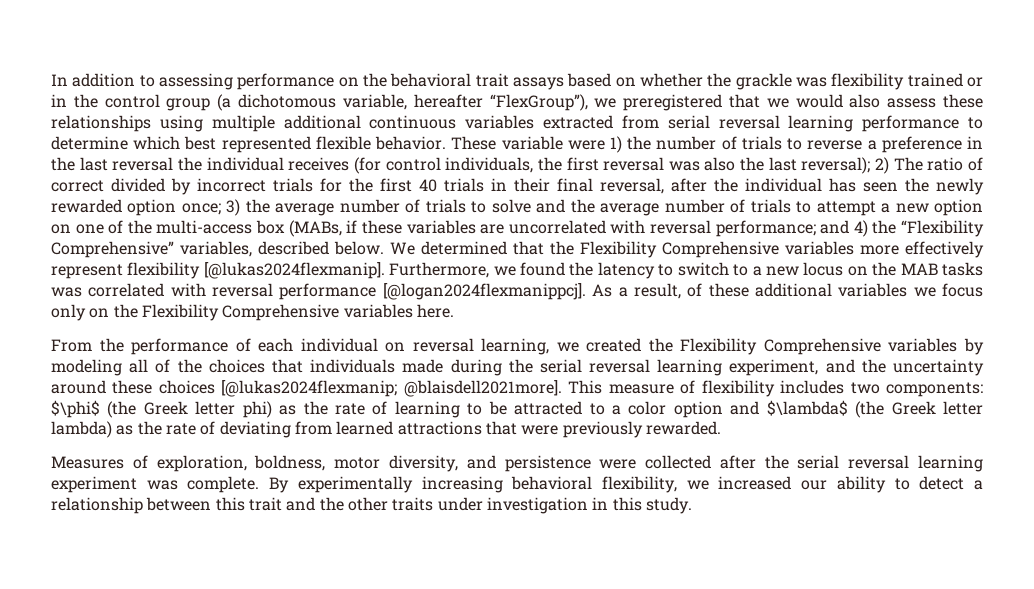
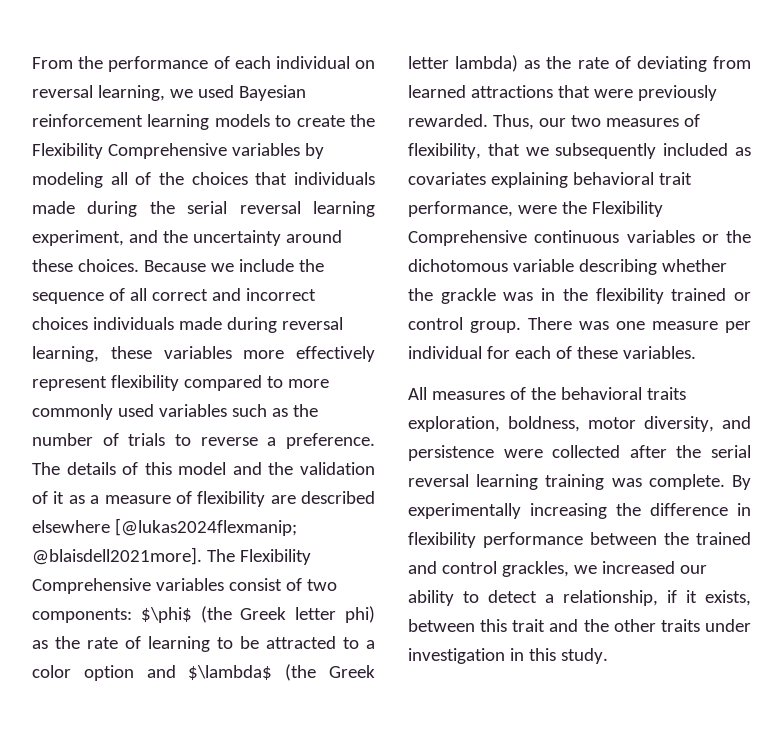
- In addition to assessing performance on the behavioral trait assays based on whether the grackle was flexibility trained or in the control group (a dichotomous variable, hereafter “FlexGroup”), we preregistered that we would also assess these relationships using multiple additional continuous variables extracted from serial reversal learning performance to determine which best represented flexible behavior. These variable were 1) the number of trials to reverse a preference in the last reversal the individual receives (for control individuals, the first reversal was also the last reversal); 2) The ratio of correct divided by incorrect trials for the first 40 trials in their final reversal, after the individual has seen the newly rewarded option once; 3) the average number of trials to solve and the average number of trials to attempt a new option on one of the multi-access box (MABs, if these variables are uncorrelated with reversal performance; and 4) the “Flexibility Comprehensive” variables, described below. We determined that the Flexibility Comprehensive variables more effectively represent flexibility [@lukas2024flexmanip]. Furthermore, we found the latency to switch to a new locus on the MAB tasks was correlated with reversal performance [@logan2024flexmanippcj]. As a result, of these additional variables we focus only on the Flexibility Comprehensive variables here.
- From the performance of each individual on reversal learning, we created the Flexibility Comprehensive variables by modeling all of the choices that individuals made during the serial reversal learning experiment, and the uncertainty around these choices [@lukas2024flexmanip; @blaisdell2021more]. This measure of flexibility includes two components:
+ From the performance of each individual on reversal learning, we used Bayesian reinforcement learning models to create the Flexibility Comprehensive variables by modeling all of the choices that individuals made during the serial reversal learning experiment, and the uncertainty around these choices. Because we include the sequence of all correct and incorrect choices individuals made during reversal learning, these variables more effectively represent flexibility compared to more commonly used variables such as the number of trials to reverse a preference. The details of this model and the validation of it as a measure of flexibility are described elsewhere [@lukas2024flexmanip; @blaisdell2021more]. The Flexibility Comprehensive variables consist of two components:
- $\phi$ (the Greek letter phi) as the rate of learning to be attracted to a color option and $\lambda$ (the Greek letter lambda) as the rate of deviating from learned attractions that were previously rewarded.
- Measures of exploration, boldness, motor diversity, and persistence were collected after the serial reversal learning experiment was complete.
+ $\phi$ (the Greek letter phi) as the rate of learning to be attracted to a color option and $\lambda$ (the Greek letter lambda) as the rate of deviating from learned attractions that were previously rewarded. Thus, our two measures of flexibility, that we subsequently included as covariates explaining behavioral trait performance, were the Flexibility Comprehensive continuous variables or the dichotomous variable describing whether the grackle was in the flexibility trained or control group. There was one measure per individual for each of these variables.
+ All measures of the behavioral traits exploration, boldness, motor diversity, and persistence were collected after the serial reversal learning training was complete.
- By experimentally increasing behavioral flexibility, we increased our ability to detect a relationship between this trait and the other traits under investigation in this study.
+ By experimentally increasing the difference in flexibility performance between the trained and control grackles, we increased our ability to detect a relationship, if it exists, between this trait and the other traits under investigation in this study.

